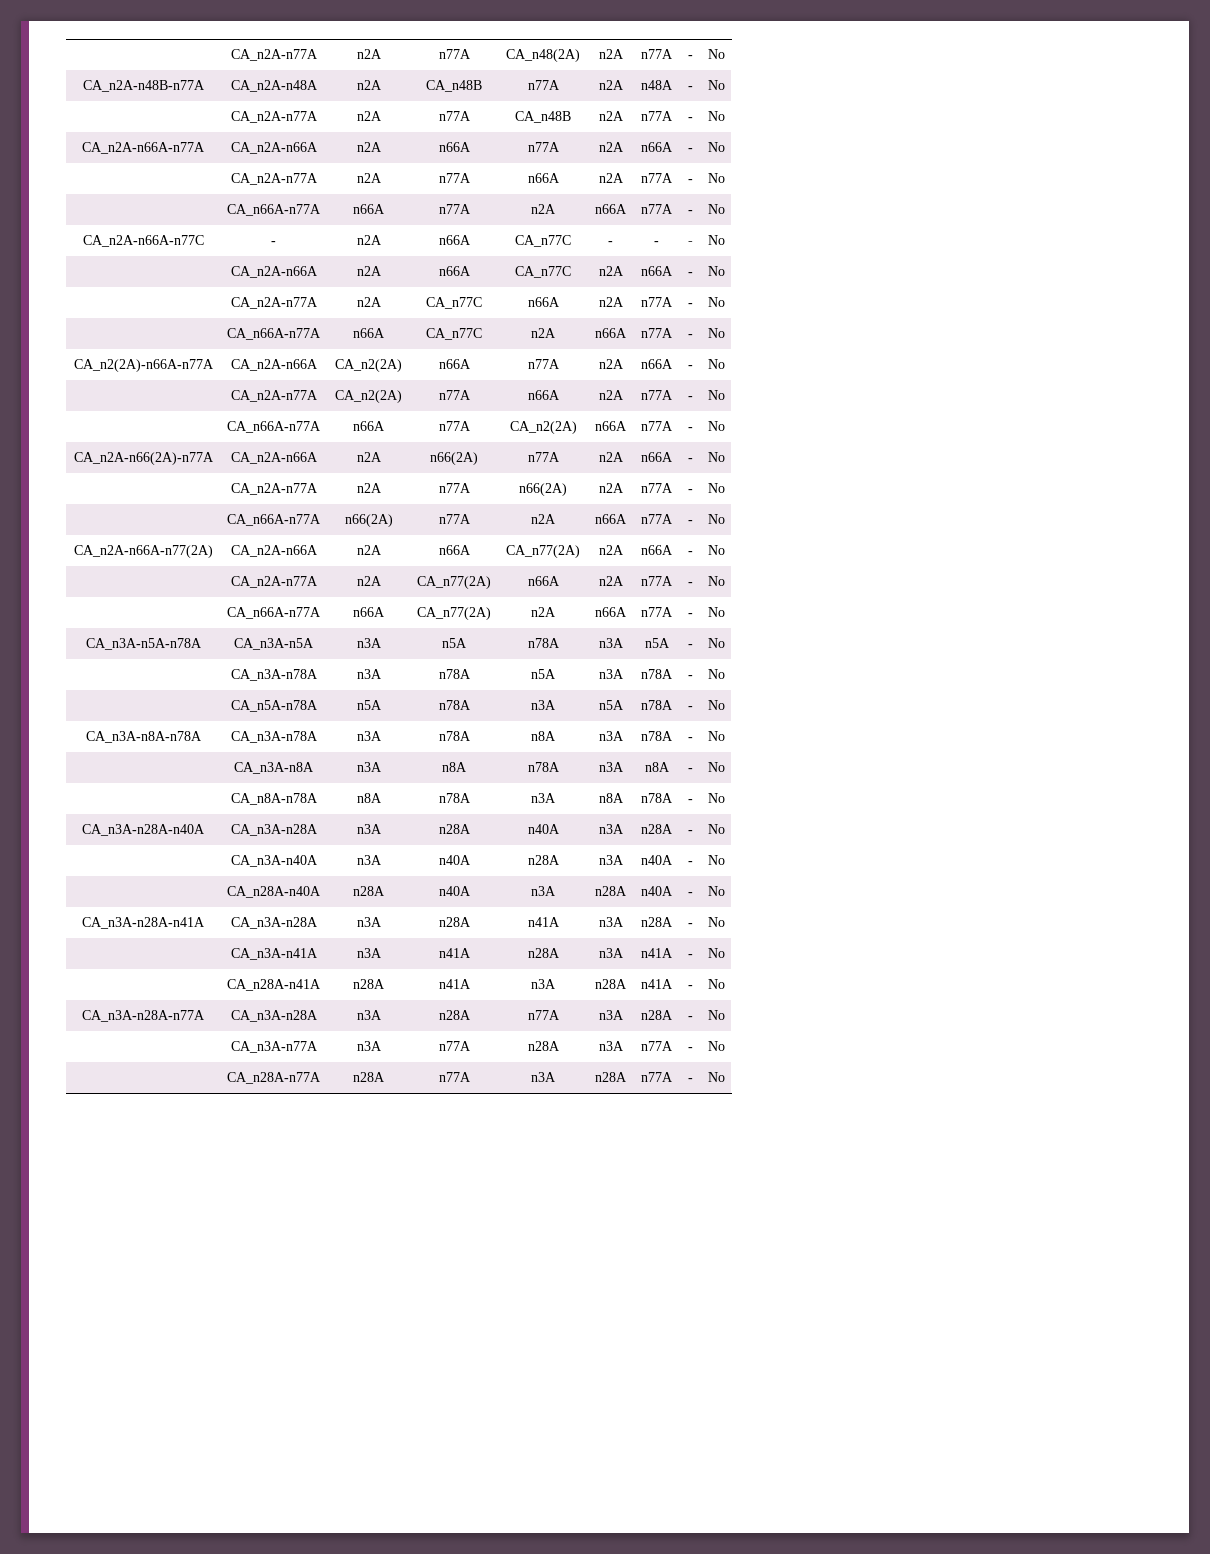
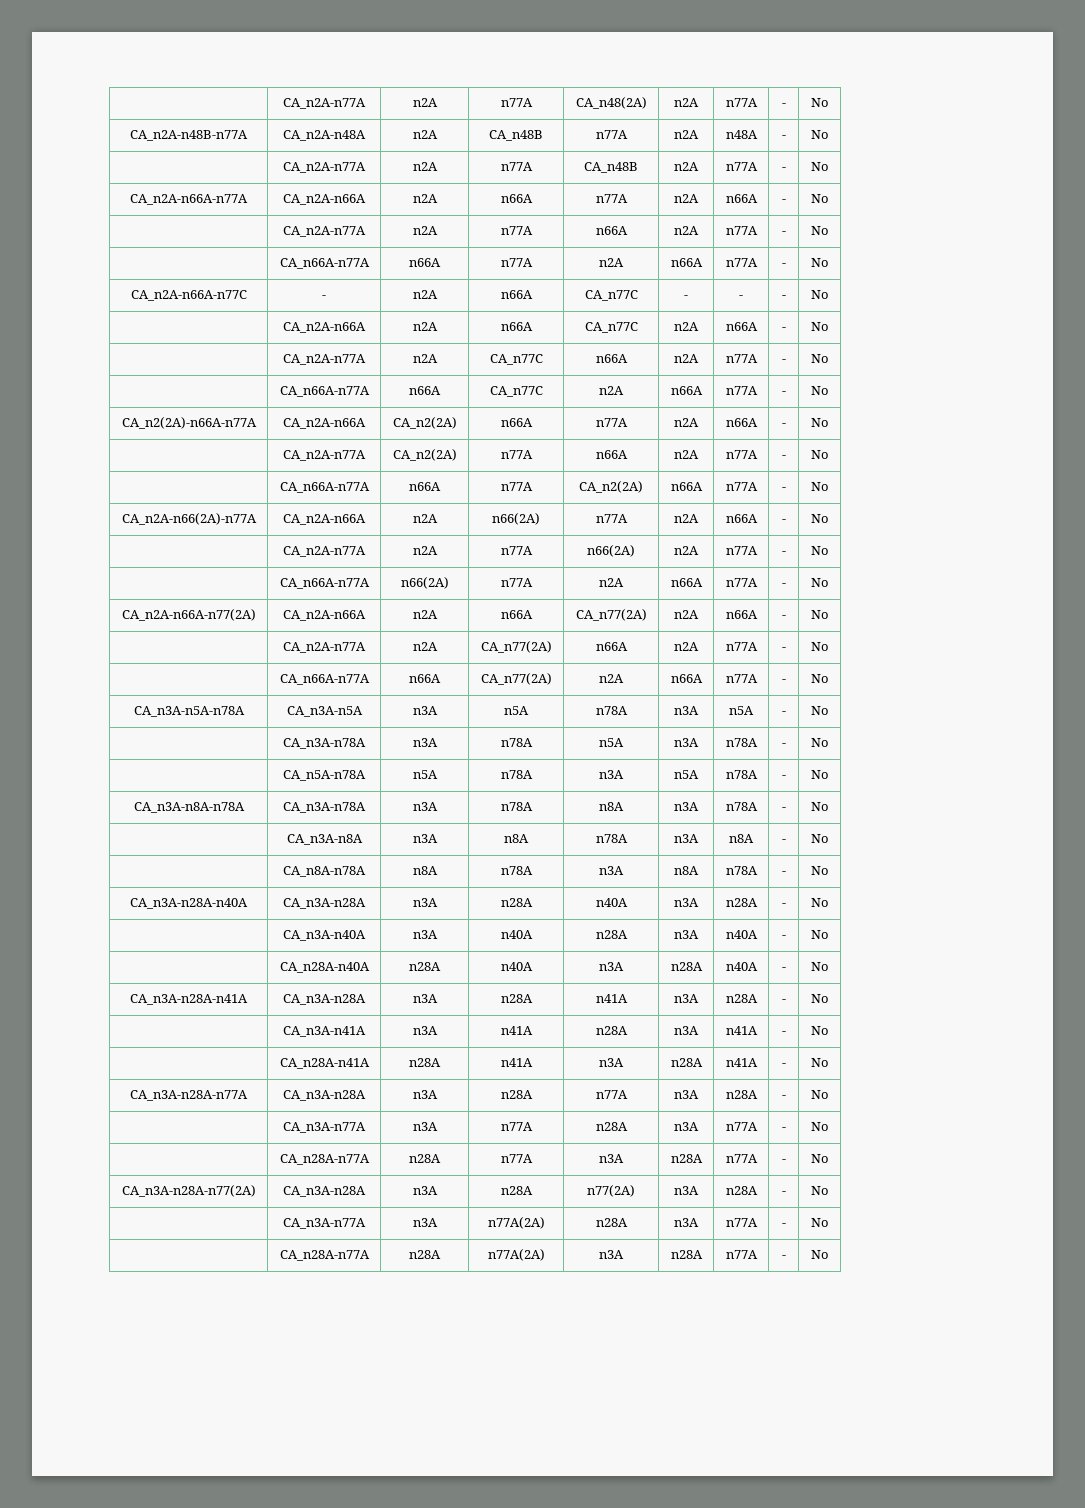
+ CA_n3A-n28A-n77(2A) | CA_n3A-n28A | n3A | n28A | n77(2A) | n3A | n28A | - | No
+ | CA_n3A-n77A | n3A | n77A(2A) | n28A | n3A | n77A | - | No
+ | CA_n28A-n77A | n28A | n77A(2A) | n3A | n28A | n77A | - | No

